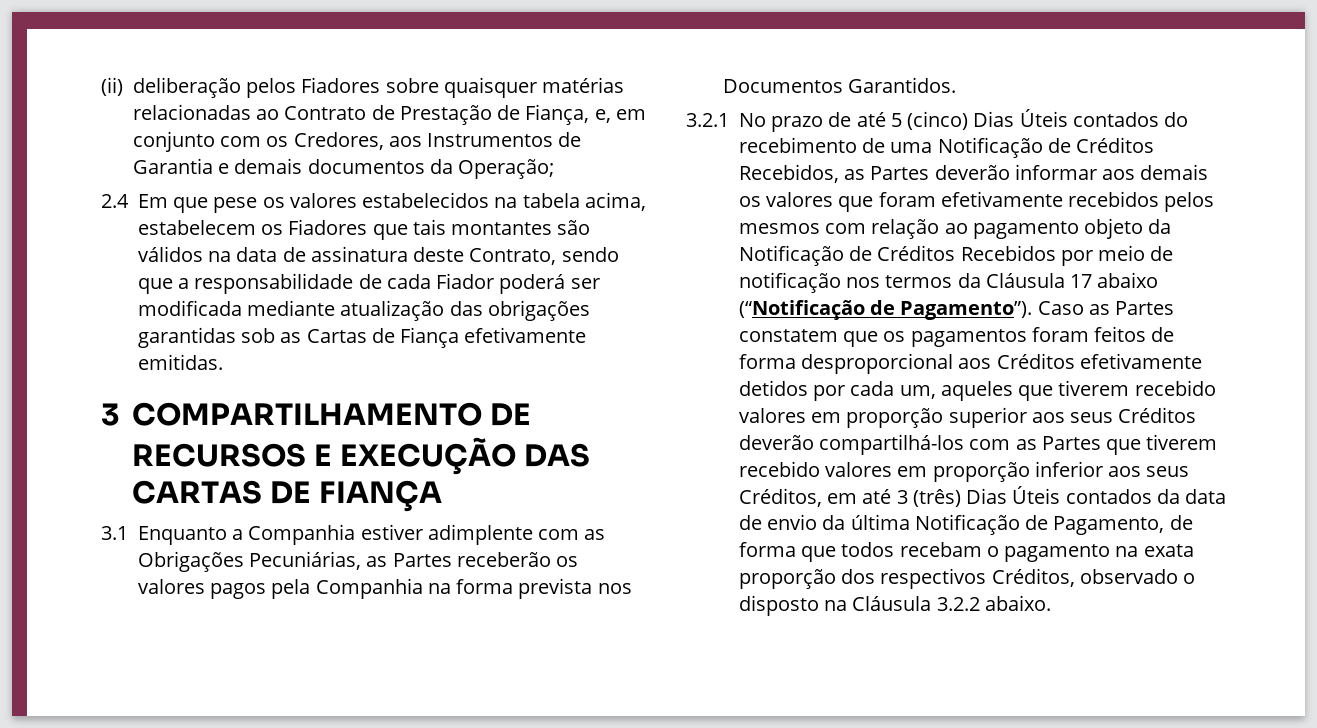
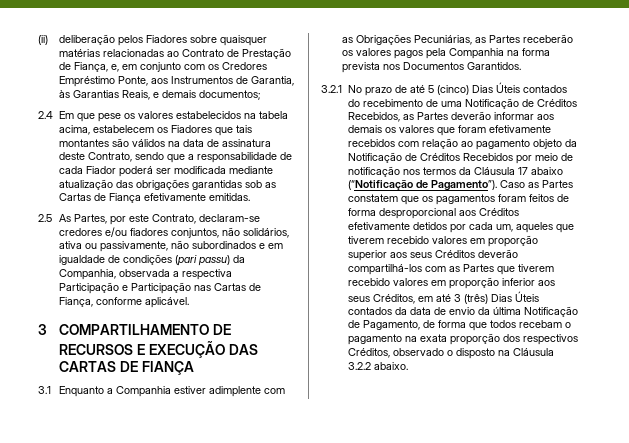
- (ii) deliberação pelos Fiadores sobre quaisquer matérias relacionadas ao Contrato de Prestação de Fiança, e, em conjunto com os Credores, aos Instrumentos de Garantia e demais documentos da Operação;
+ (ii) deliberação pelos Fiadores sobre quaisquer matérias relacionadas ao Contrato de Prestação de Fiança, e, em conjunto com os Credores Empréstimo Ponte, aos Instrumentos de Garantia, às Garantias Reais, e demais documentos;
+ 2.5 As Partes, por este Contrato, declaram-se credores e/ou fiadores conjuntos, não solidários, ativa ou passivamente, não subordinados e em igualdade de condições (pari passu) da Companhia, observada a respectiva Participação e Participação nas Cartas de Fiança, conforme aplicável.
- 3.2.1 No prazo de até 5 (cinco) Dias Úteis contados do recebimento de uma Notificação de Créditos Recebidos, as Partes deverão informar aos demais os valores que foram efetivamente recebidos pelos mesmos com relação ao pagamento objeto da Notificação de Créditos Recebidos por meio de notificação nos termos da Cláusula 17 abaixo (“Notificação de Pagamento”).
+ 3.2.1 No prazo de até 5 (cinco) Dias Úteis contados do recebimento de uma Notificação de Créditos Recebidos, as Partes deverão informar aos demais os valores que foram efetivamente recebidos com relação ao pagamento objeto da Notificação de Créditos Recebidos por meio de notificação nos termos da Cláusula 17 abaixo (“Notificação de Pagamento”).

